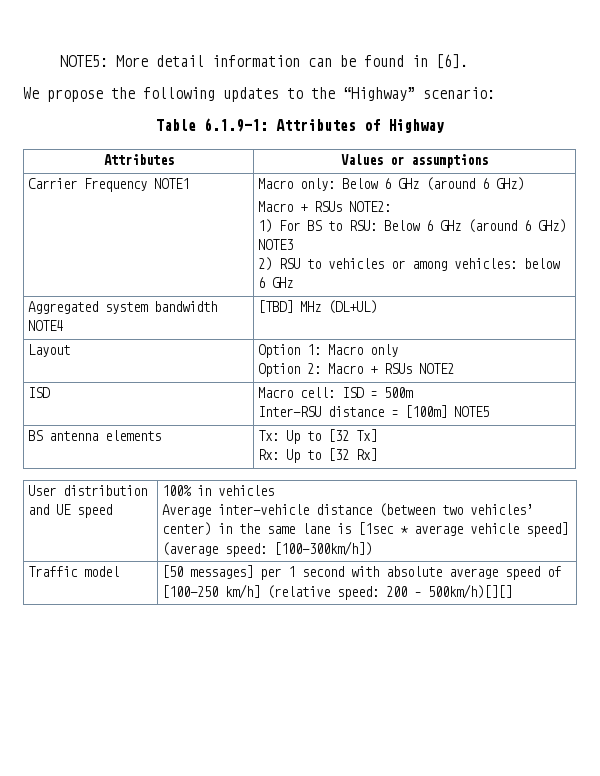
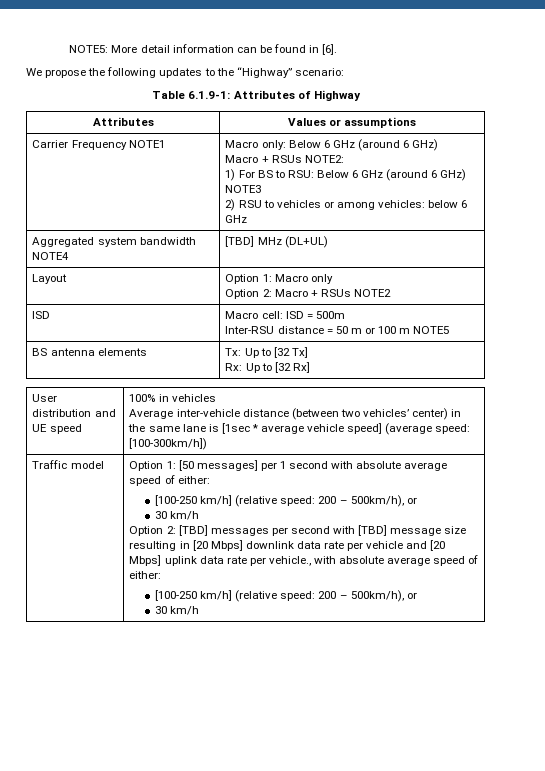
  ISD | Macro cell: ISD = 500m
- Inter-RSU distance = [100m] NOTE5
+ Inter-RSU distance = 50 m or 100 m NOTE5
- [50 messages] per 1 second with absolute average speed of [100-250 km/h] (relative speed: 200 – 500km/h)[][]
+ Option 1: [50 messages] per 1 second with absolute average speed of either:
+ [100-250 km/h] (relative speed: 200 – 500km/h), or
+ 30 km/h
+ Option 2: [TBD] messages per second with [TBD] message size resulting in [20 Mbps] downlink data rate per vehicle and [20 Mbps] uplink data rate per vehicle., with absolute average speed of either:
+ [100-250 km/h] (relative speed: 200 – 500km/h), or
+ 30 km/h

